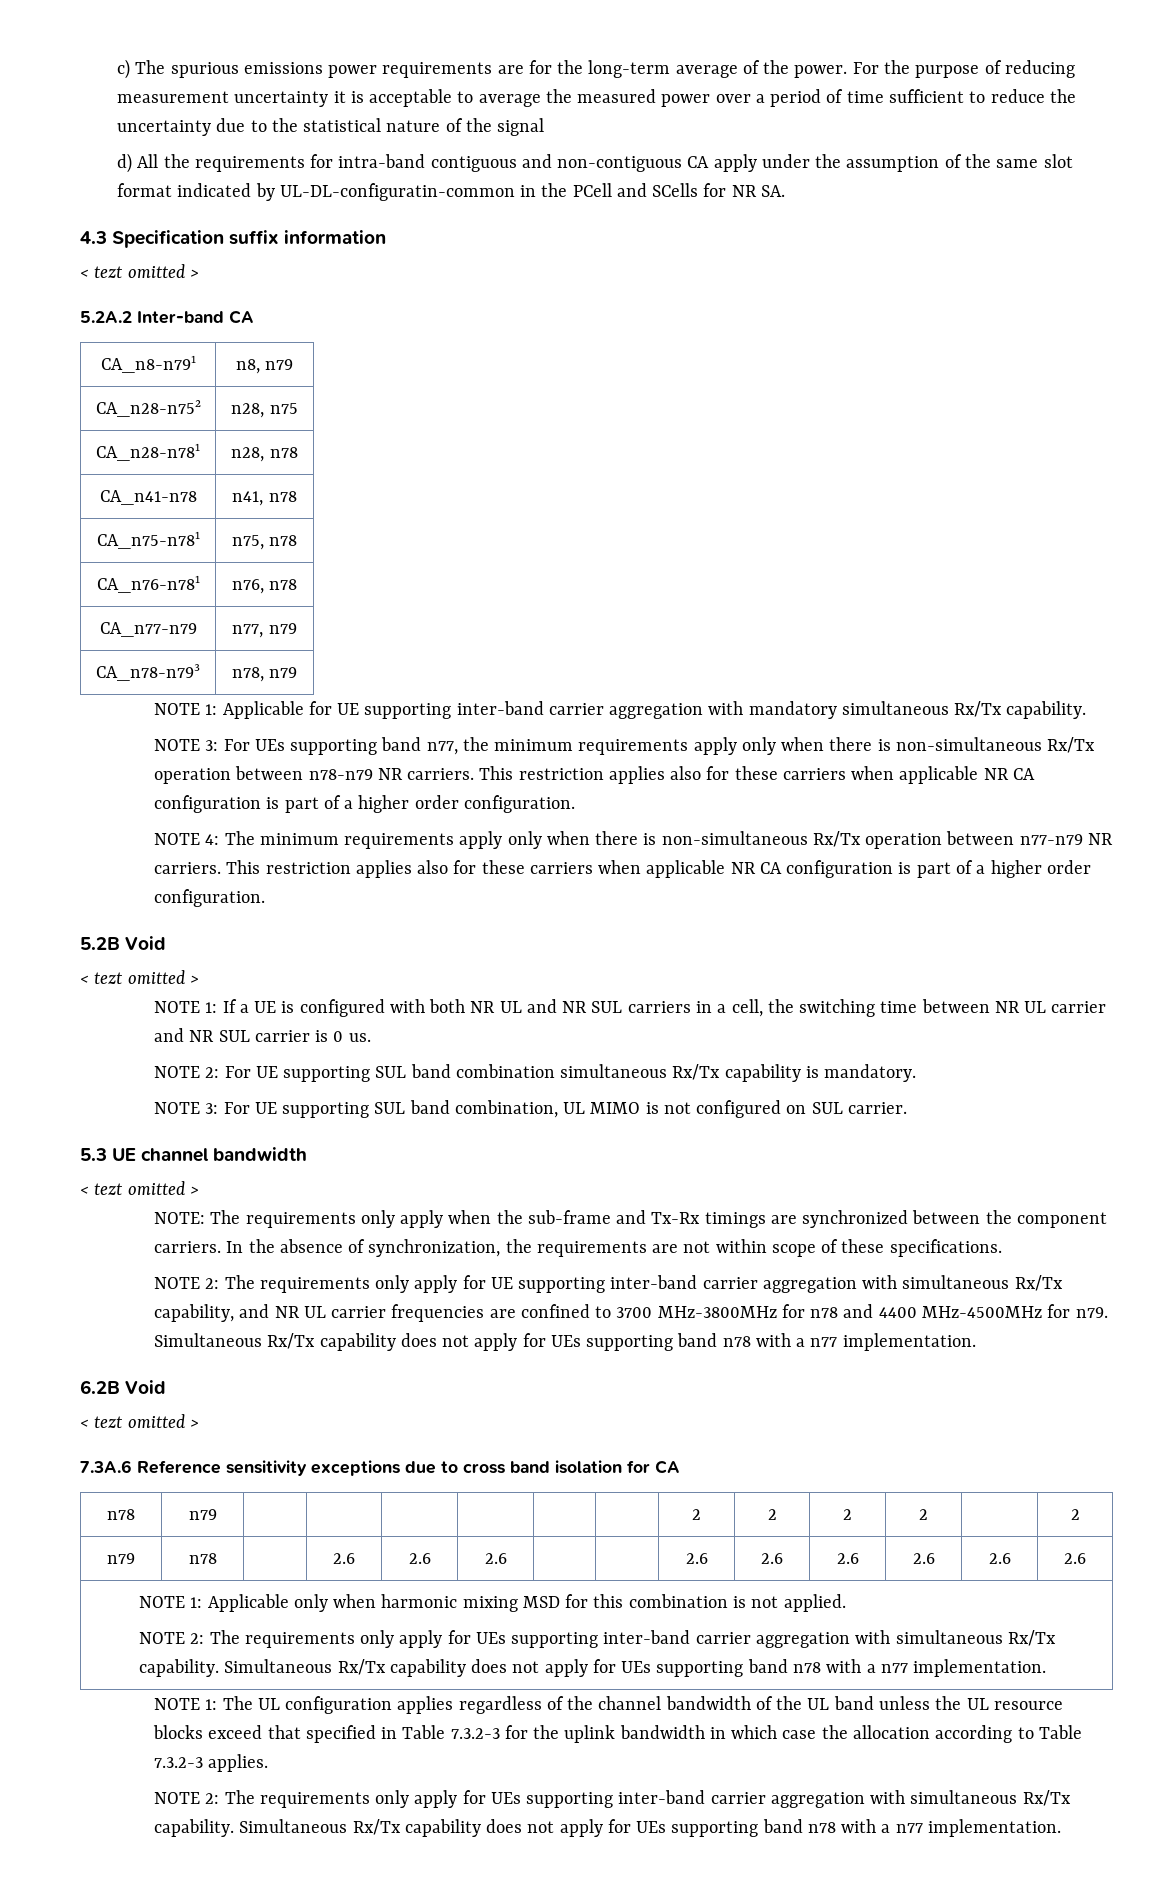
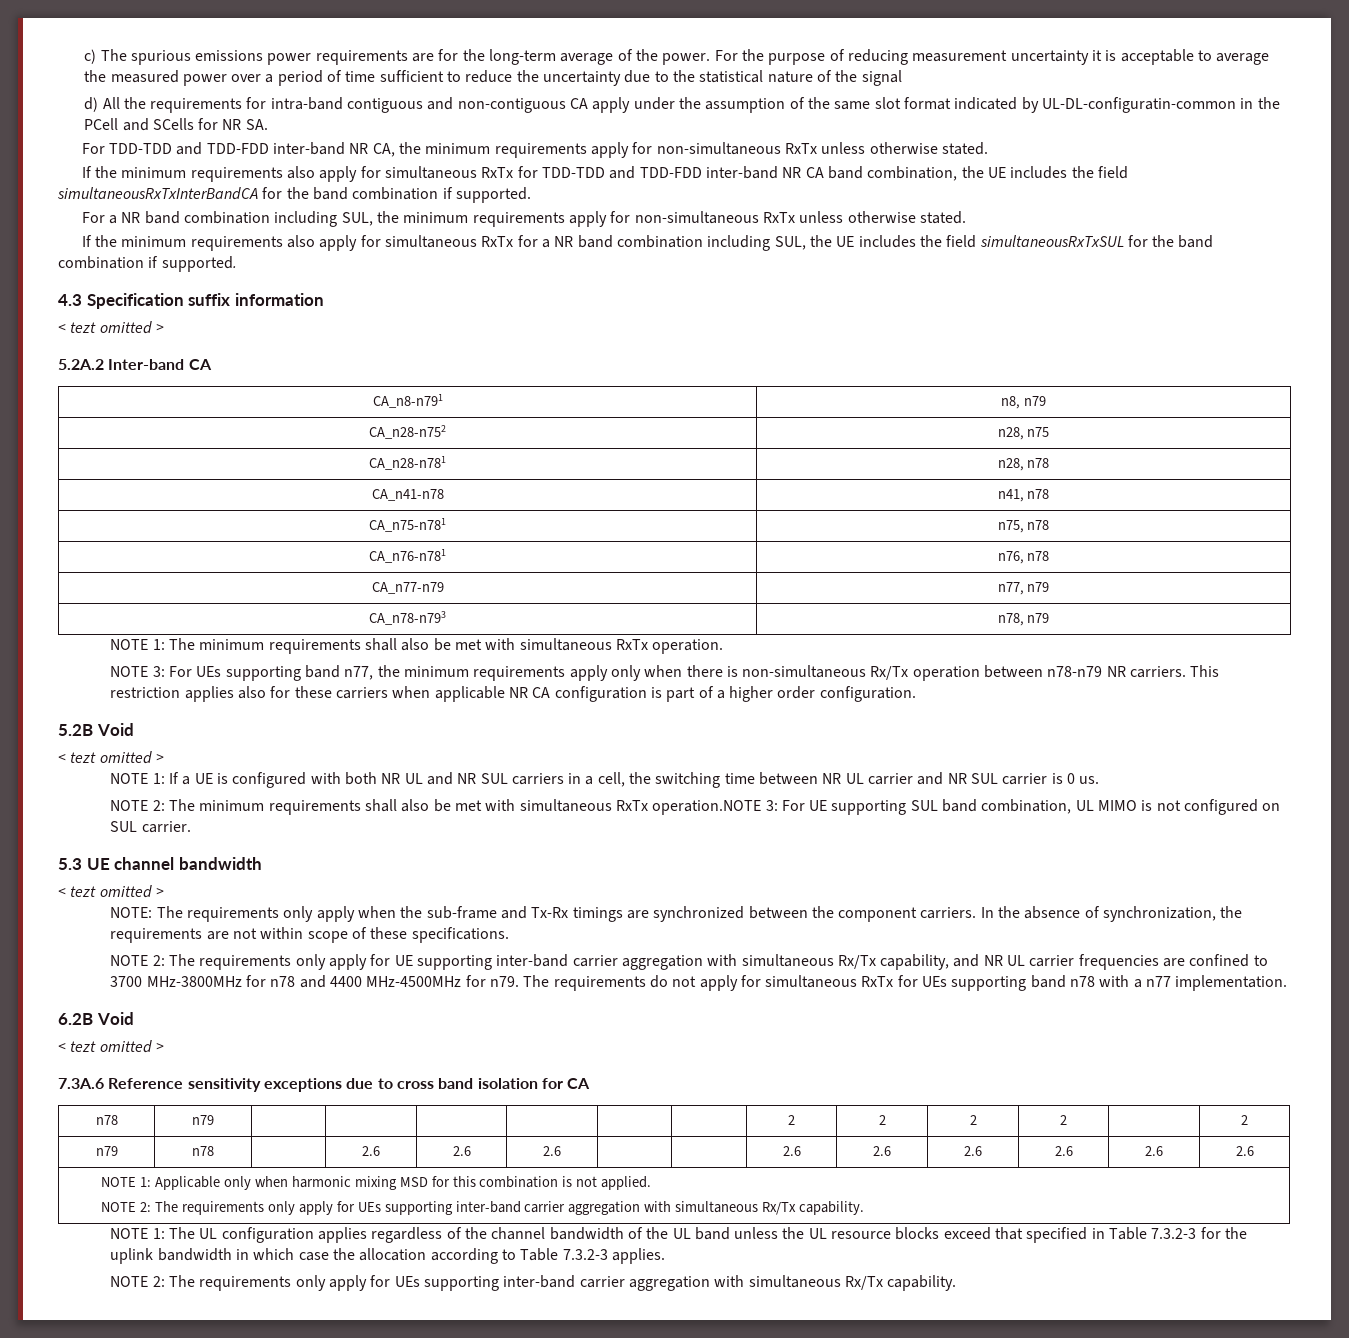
+ For TDD-TDD and TDD-FDD inter-band NR CA, the minimum requirements apply for non-simultaneous RxTx unless otherwise stated.
+ If the minimum requirements also apply for simultaneous RxTx for TDD-TDD and TDD-FDD inter-band NR CA band combination, the UE includes the field simultaneousRxTxInterBandCA for the band combination if supported.
+ For a NR band combination including SUL, the minimum requirements apply for non-simultaneous RxTx unless otherwise stated.
+ If the minimum requirements also apply for simultaneous RxTx for a NR band combination including SUL, the UE includes the field simultaneousRxTxSUL for the band combination if supported.
- NOTE 1: Applicable for UE supporting inter-band carrier aggregation with mandatory simultaneous Rx/Tx capability.
+ NOTE 1: The minimum requirements shall also be met with simultaneous RxTx operation.
- NOTE 4: The minimum requirements apply only when there is non-simultaneous Rx/Tx operation between n77-n79 NR carriers. This restriction applies also for these carriers when applicable NR CA configuration is part of a higher order configuration.
- NOTE 2: For UE supporting SUL band combination simultaneous Rx/Tx capability is mandatory.
- NOTE 3: For UE supporting SUL band combination, UL MIMO is not configured on SUL carrier.
+ NOTE 2: The minimum requirements shall also be met with simultaneous RxTx operation.NOTE 3: For UE supporting SUL band combination, UL MIMO is not configured on SUL carrier.
- NOTE 2: The requirements only apply for UE supporting inter-band carrier aggregation with simultaneous Rx/Tx capability, and NR UL carrier frequencies are confined to 3700 MHz-3800MHz for n78 and 4400 MHz-4500MHz for n79. Simultaneous Rx/Tx capability does not apply for UEs supporting band n78 with a n77 implementation.
+ NOTE 2: The requirements only apply for UE supporting inter-band carrier aggregation with simultaneous Rx/Tx capability, and NR UL carrier frequencies are confined to 3700 MHz-3800MHz for n78 and 4400 MHz-4500MHz for n79. The requirements do not apply for simultaneous RxTx for UEs supporting band n78 with a n77 implementation.
  NOTE 1: Applicable only when harmonic mixing MSD for this combination is not applied.
- NOTE 2: The requirements only apply for UEs supporting inter-band carrier aggregation with simultaneous Rx/Tx capability. Simultaneous Rx/Tx capability does not apply for UEs supporting band n78 with a n77 implementation.
+ NOTE 2: The requirements only apply for UEs supporting inter-band carrier aggregation with simultaneous Rx/Tx capability.
  NOTE 1: The UL configuration applies regardless of the channel bandwidth of the UL band unless the UL resource blocks exceed that specified in Table 7.3.2-3 for the uplink bandwidth in which case the allocation according to Table 7.3.2-3 applies.
- NOTE 2: The requirements only apply for UEs supporting inter-band carrier aggregation with simultaneous Rx/Tx capability. Simultaneous Rx/Tx capability does not apply for UEs supporting band n78 with a n77 implementation.
+ NOTE 2: The requirements only apply for UEs supporting inter-band carrier aggregation with simultaneous Rx/Tx capability.

